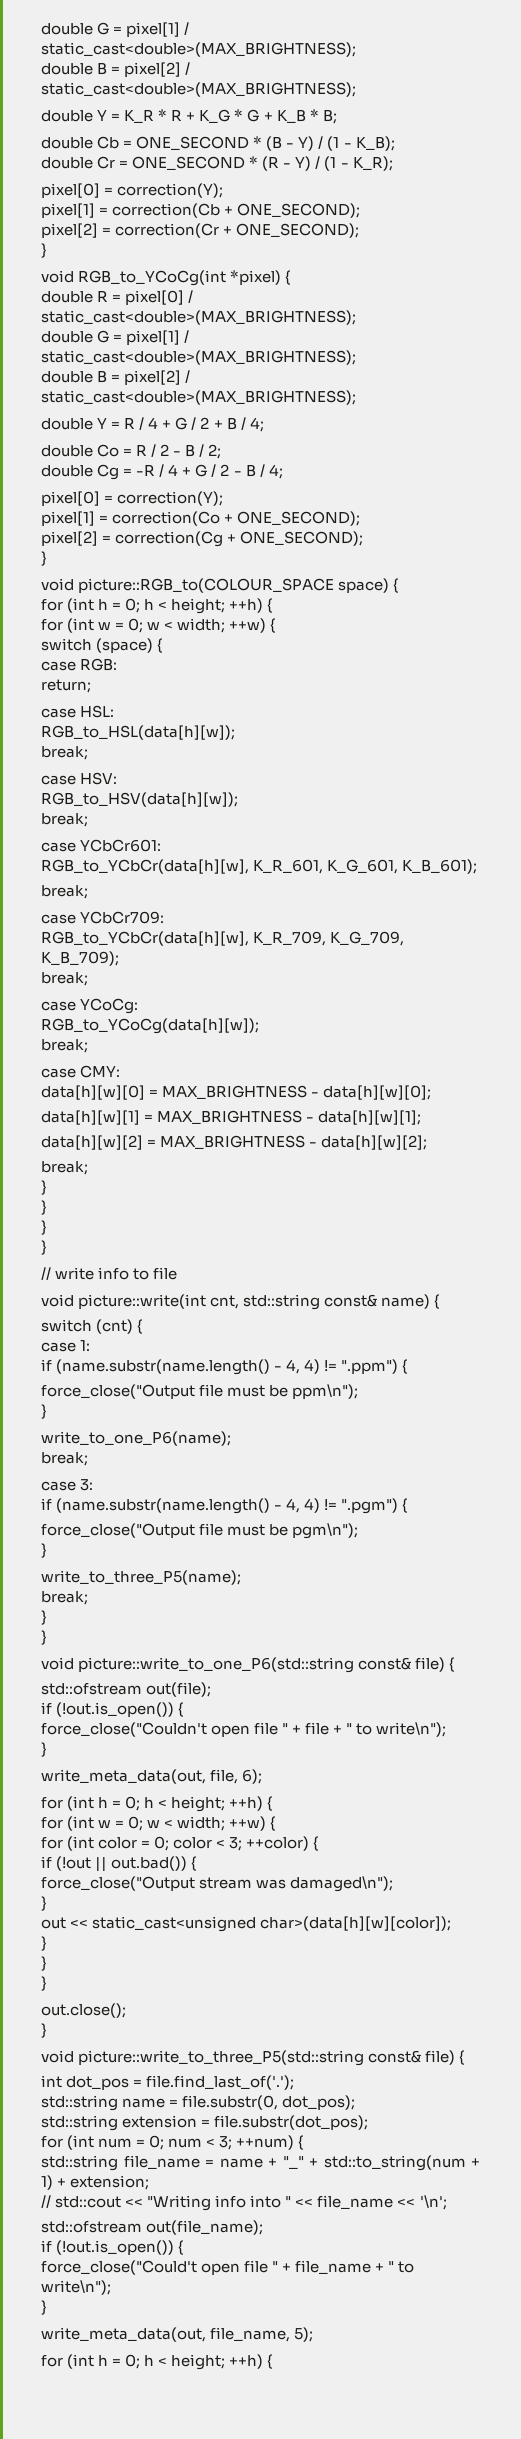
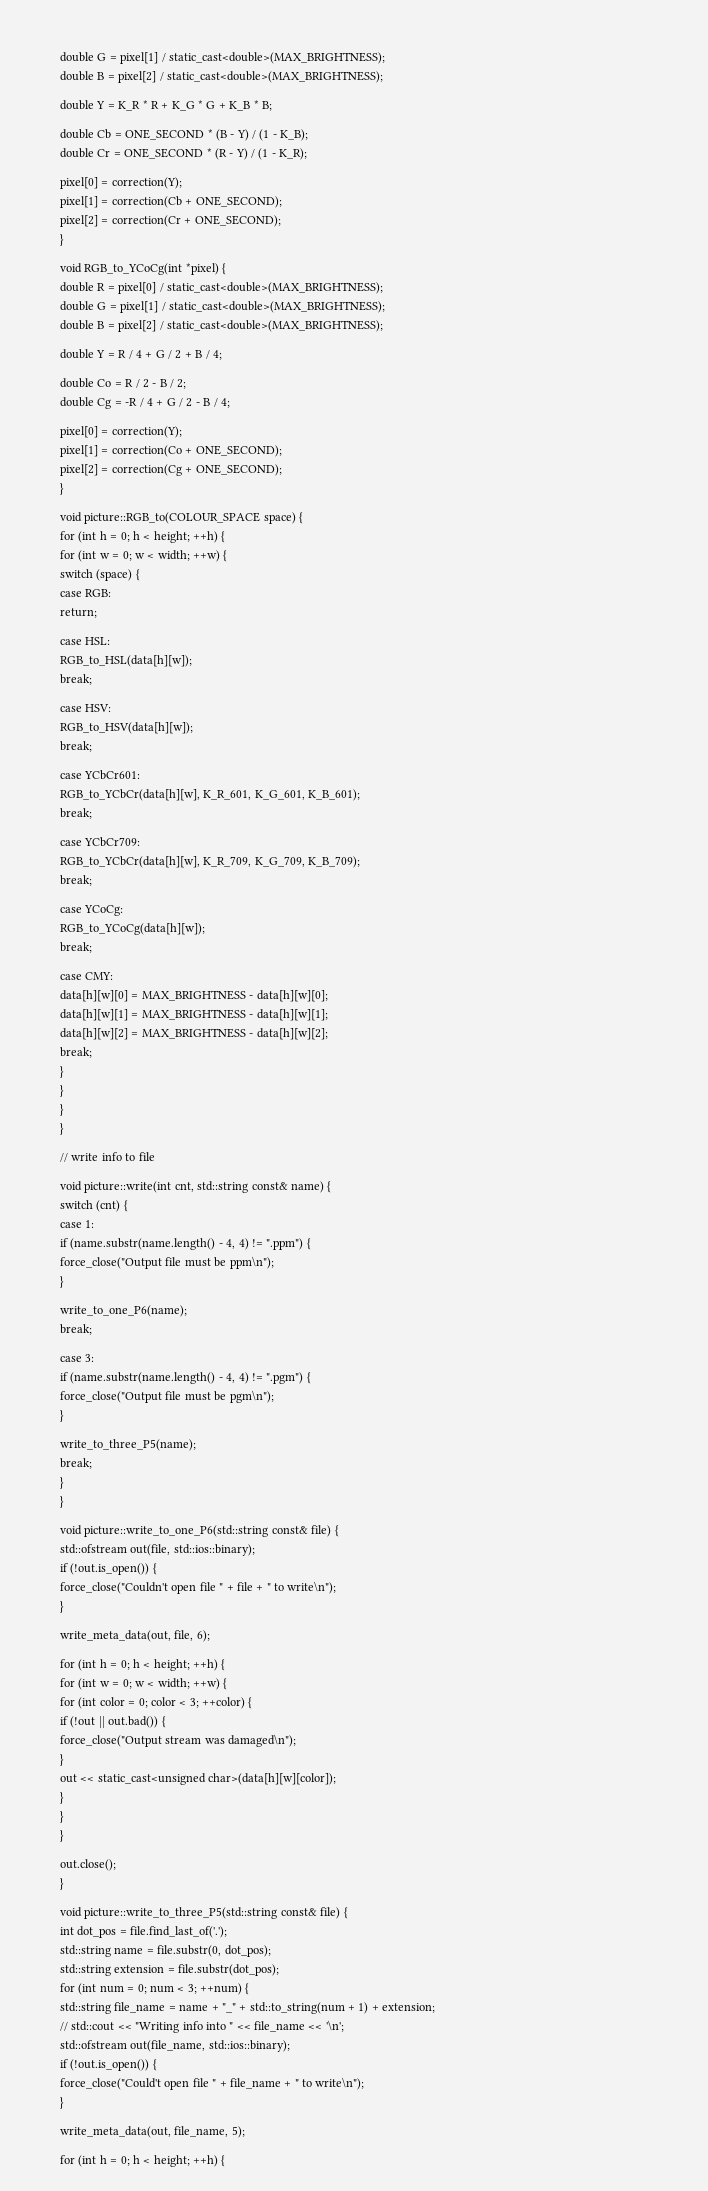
- std::ofstream out(file);
+ std::ofstream out(file, std::ios::binary);
- std::ofstream out(file_name);
+ std::ofstream out(file_name, std::ios::binary);

